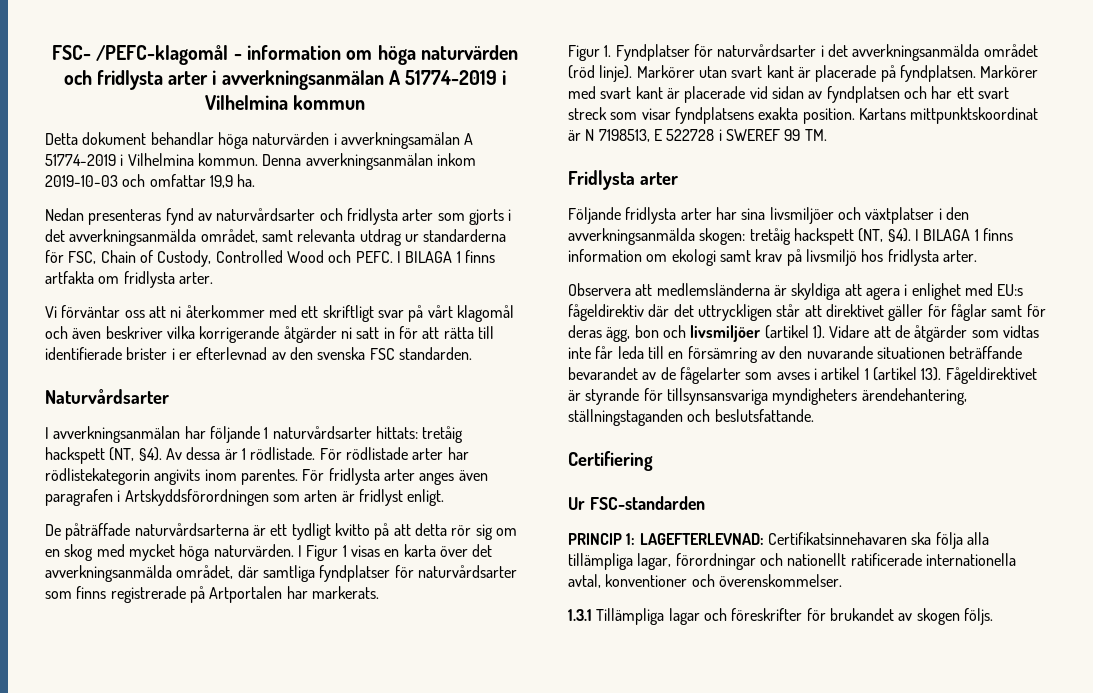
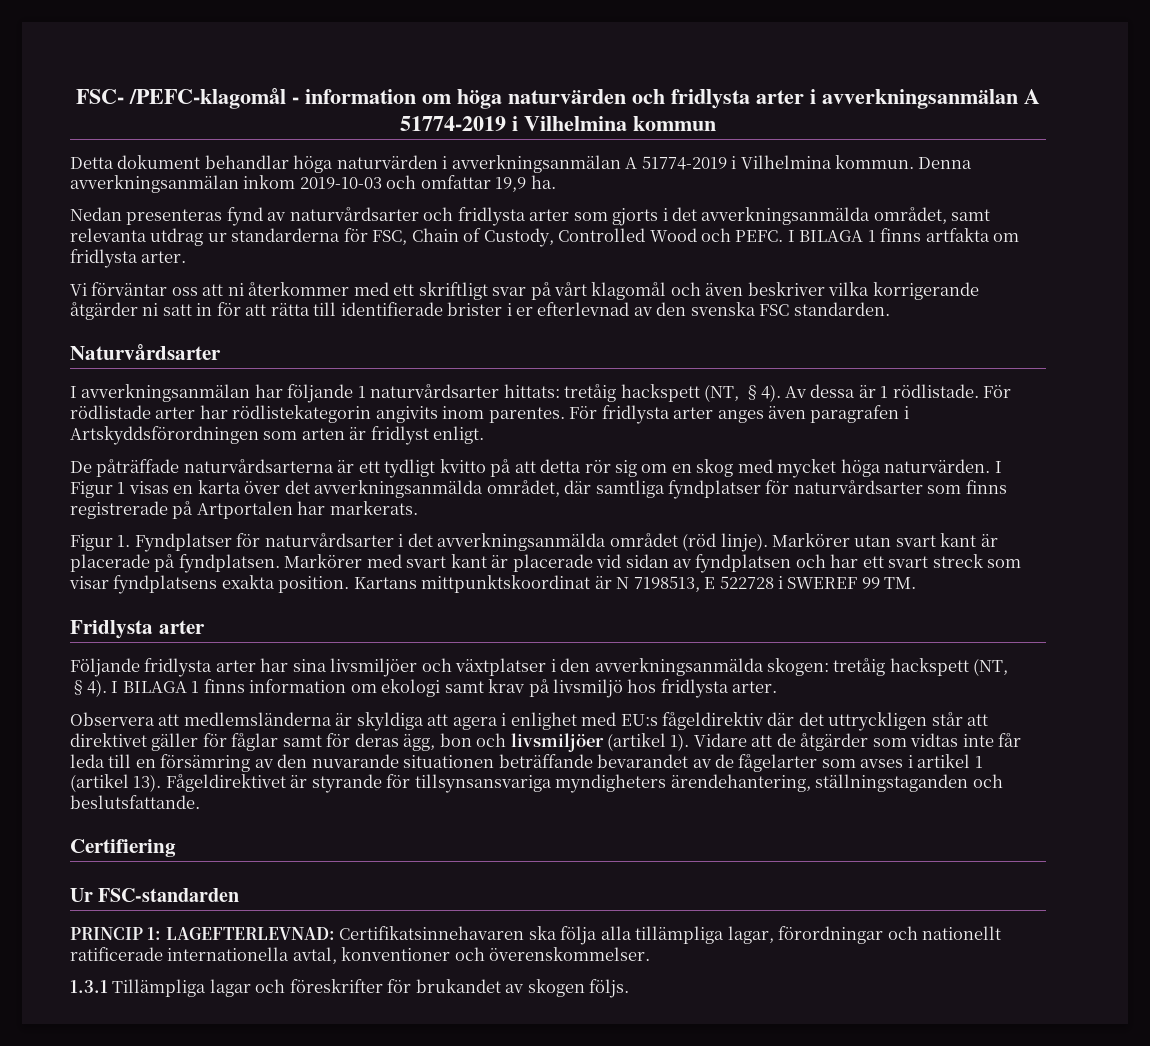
- Detta dokument behandlar höga naturvärden i avverkningsamälan A 51774-2019 i Vilhelmina kommun.
+ Detta dokument behandlar höga naturvärden i avverkningsanmälan A 51774-2019 i Vilhelmina kommun.

